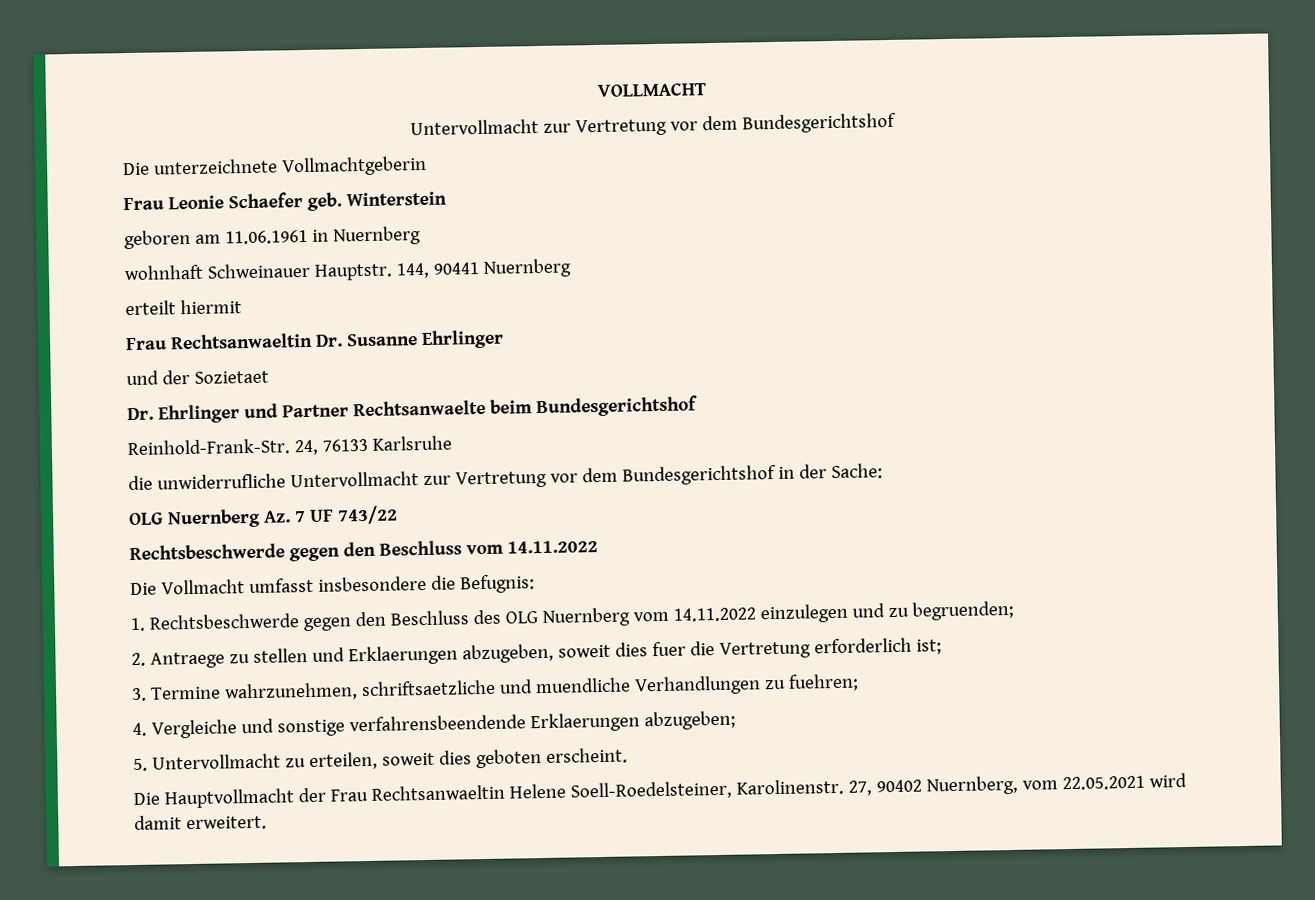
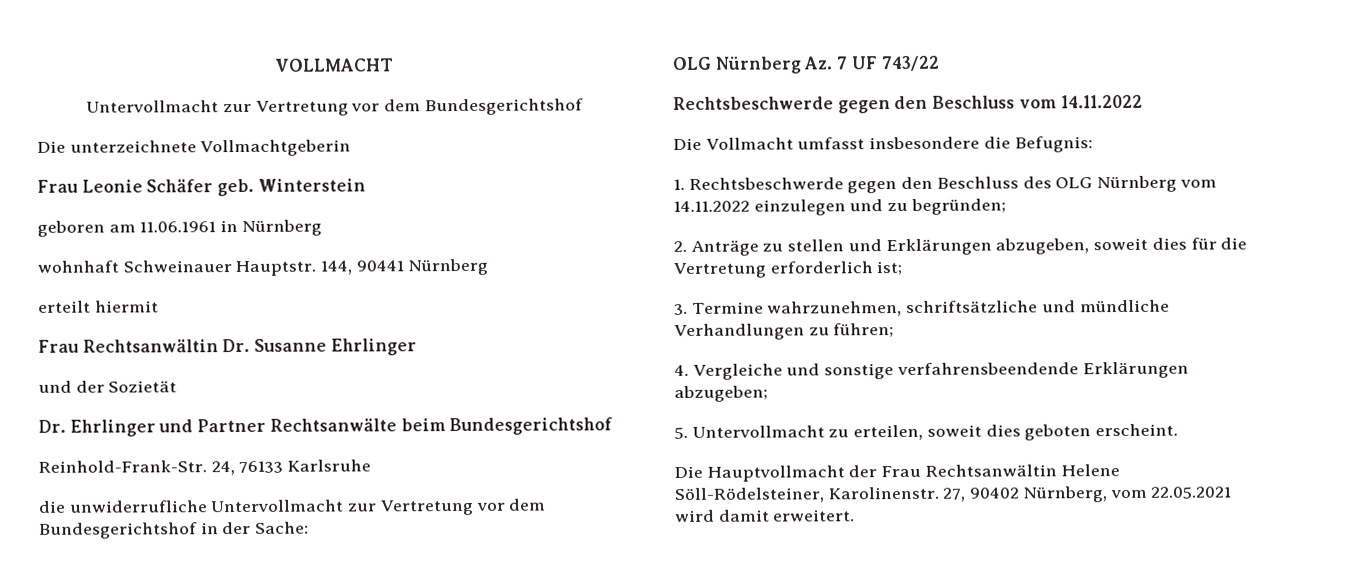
- Frau Leonie Schaefer geb.
+ Frau Leonie Schäfer geb.
- geboren am 11.06.1961 in Nuernberg
+ geboren am 11.06.1961 in Nürnberg
- 144, 90441 Nuernberg
+ 144, 90441 Nürnberg
- Frau Rechtsanwaeltin Dr. Susanne Ehrlinger
+ Frau Rechtsanwältin Dr. Susanne Ehrlinger
- und der Sozietaet
+ und der Sozietät
- Dr. Ehrlinger und Partner Rechtsanwaelte beim Bundesgerichtshof
+ Dr. Ehrlinger und Partner Rechtsanwälte beim Bundesgerichtshof
- OLG Nuernberg Az. 7 UF 743/22
+ OLG Nürnberg Az. 7 UF 743/22
- 1. Rechtsbeschwerde gegen den Beschluss des OLG Nuernberg vom 14.11.2022 einzulegen und zu begruenden;
+ 1. Rechtsbeschwerde gegen den Beschluss des OLG Nürnberg vom 14.11.2022 einzulegen und zu begründen;
- 2. Antraege zu stellen und Erklaerungen abzugeben, soweit dies fuer die Vertretung erforderlich ist;
+ 2. Anträge zu stellen und Erklärungen abzugeben, soweit dies für die Vertretung erforderlich ist;
- 3. Termine wahrzunehmen, schriftsaetzliche und muendliche Verhandlungen zu fuehren;
+ 3. Termine wahrzunehmen, schriftsätzliche und mündliche Verhandlungen zu führen;
- 4. Vergleiche und sonstige verfahrensbeendende Erklaerungen abzugeben;
+ 4. Vergleiche und sonstige verfahrensbeendende Erklärungen abzugeben;
- Die Hauptvollmacht der Frau Rechtsanwaeltin Helene Soell-Roedelsteiner, Karolinenstr.
+ Die Hauptvollmacht der Frau Rechtsanwältin Helene Söll-Rödelsteiner, Karolinenstr.
- 27, 90402 Nuernberg, vom 22.05.2021 wird damit erweitert.
+ 27, 90402 Nürnberg, vom 22.05.2021 wird damit erweitert.

